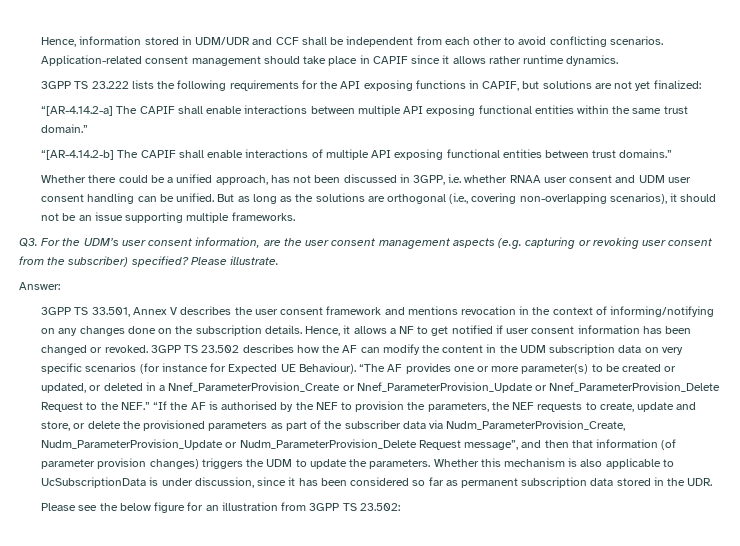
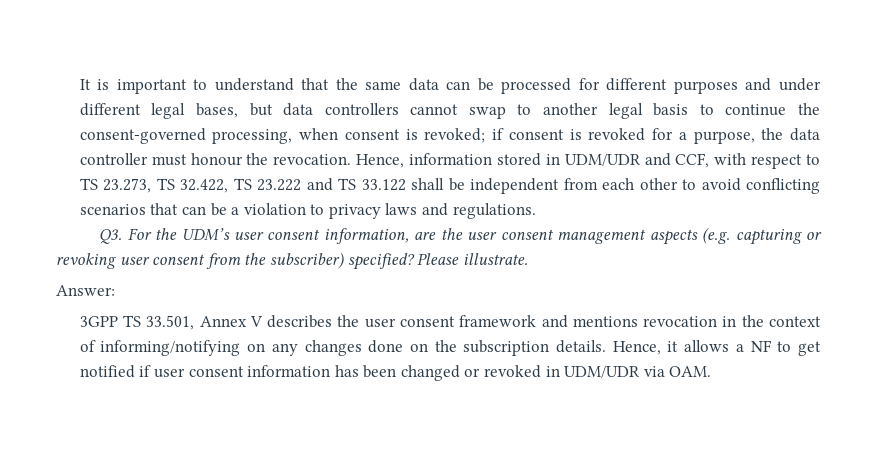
+ It is important to understand that the same data can be processed for different purposes and under different legal bases, but data controllers cannot swap to another legal basis to continue the consent-governed processing, when consent is revoked; if consent is revoked for a purpose, the data controller must honour the revocation.
- Hence, information stored in UDM/UDR and CCF shall be independent from each other to avoid conflicting scenarios. Application-related consent management should take place in CAPIF since it allows rather runtime dynamics.
- 3GPP TS 23.222 lists the following requirements for the API exposing functions in CAPIF, but solutions are not yet finalized:
- “[AR-4.14.2-a] The CAPIF shall enable interactions between multiple API exposing functional entities within the same trust domain.”
- “[AR-4.14.2-b] The CAPIF shall enable interactions of multiple API exposing functional entities between trust domains.”
- Whether there could be a unified approach, has not been discussed in 3GPP, i.e. whether RNAA user consent and UDM user consent handling can be unified. But as long as the solutions are orthogonal (i.e., covering non-overlapping scenarios), it should not be an issue supporting multiple frameworks.
+ Hence, information stored in UDM/UDR and CCF, with respect to TS 23.273, TS 32.422, TS 23.222 and TS 33.122 shall be independent from each other to avoid conflicting scenarios that can be a violation to privacy laws and regulations.
- Hence, it allows a NF to get notified if user consent information has been changed or revoked. 3GPP TS 23.502 describes how the AF can modify the content in the UDM subscription data on very specific scenarios (for instance for Expected UE Behaviour). “The AF provides one or more parameter(s) to be created or updated, or deleted in a Nnef_ParameterProvision_Create or Nnef_ParameterProvision_Update or Nnef_ParameterProvision_Delete Request to the NEF.” “If the AF is authorised by the NEF to provision the parameters, the NEF requests to create, update and store, or delete the provisioned parameters as part of the subscriber data via Nudm_ParameterProvision_Create, Nudm_ParameterProvision_Update or Nudm_ParameterProvision_Delete Request message”, and then that information (of parameter provision changes) triggers the UDM to update the parameters. Whether this mechanism is also applicable to UcSubscriptionData is under discussion, since it has been considered so far as permanent subscription data stored in the UDR.
- Please see the below figure for an illustration from 3GPP TS 23.502:
+ Hence, it allows a NF to get notified if user consent information has been changed or revoked in UDM/UDR via OAM.

